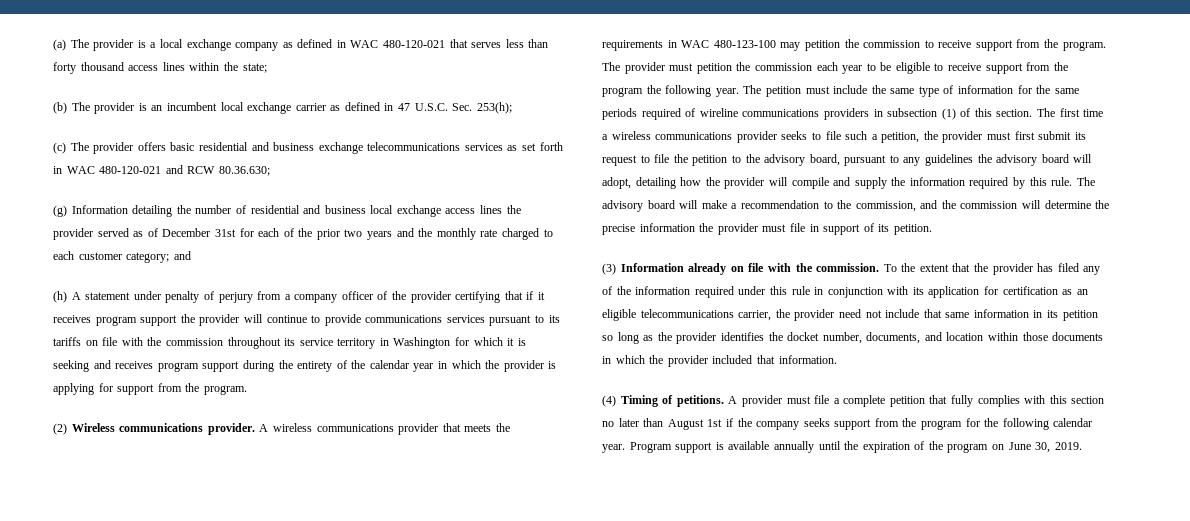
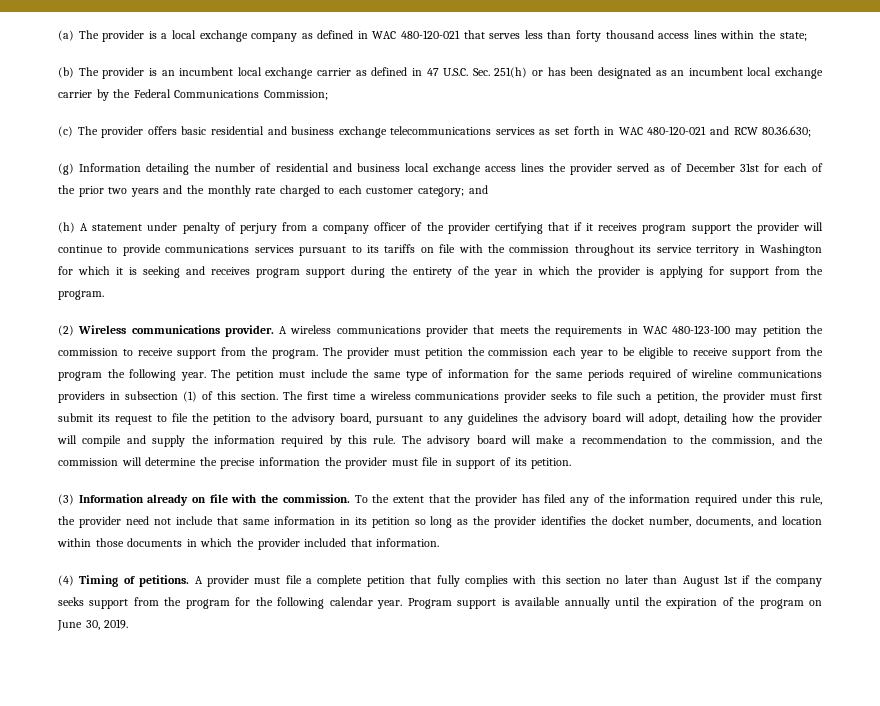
- (b) The provider is an incumbent local exchange carrier as defined in 47 U.S.C. Sec. 253(h);
+ (b) The provider is an incumbent local exchange carrier as defined in 47 U.S.C. Sec. 251(h) or has been designated as an incumbent local exchange carrier by the Federal Communications Commission;
- (h) A statement under penalty of perjury from a company officer of the provider certifying that if it receives program support the provider will continue to provide communications services pursuant to its tariffs on file with the commission throughout its service territory in Washington for which it is seeking and receives program support during the entirety of the calendar year in which the provider is applying for support from the program.
+ (h) A statement under penalty of perjury from a company officer of the provider certifying that if it receives program support the provider will continue to provide communications services pursuant to its tariffs on file with the commission throughout its service territory in Washington for which it is seeking and receives program support during the entirety of the year in which the provider is applying for support from the program.
- To the extent that the provider has filed any of the information required under this rule in conjunction with its application for certification as an eligible telecommunications carrier, the provider need not include that same information in its petition so long as the provider identifies the docket number, documents, and location within those documents in which the provider included that information.
+ To the extent that the provider has filed any of the information required under this rule, the provider need not include that same information in its petition so long as the provider identifies the docket number, documents, and location within those documents in which the provider included that information.

